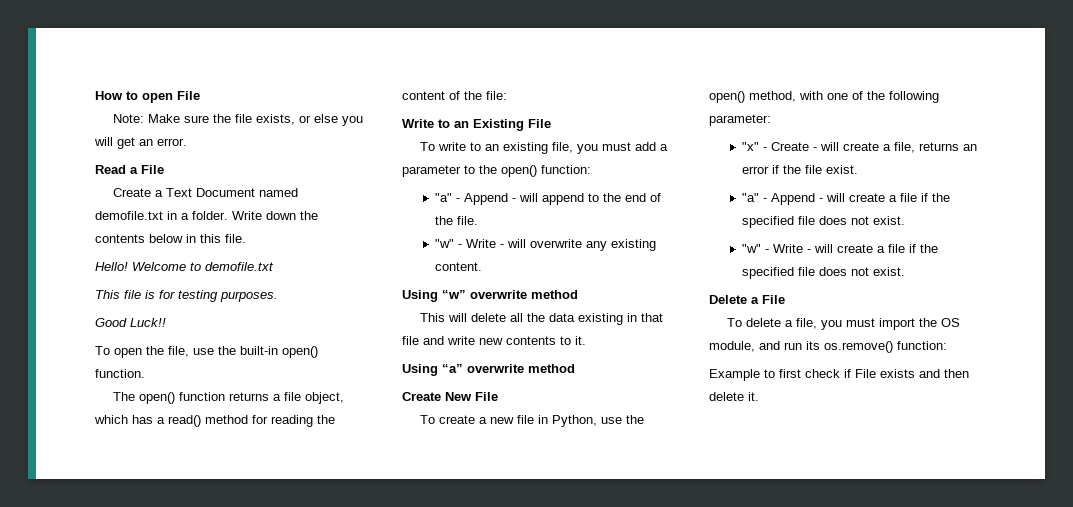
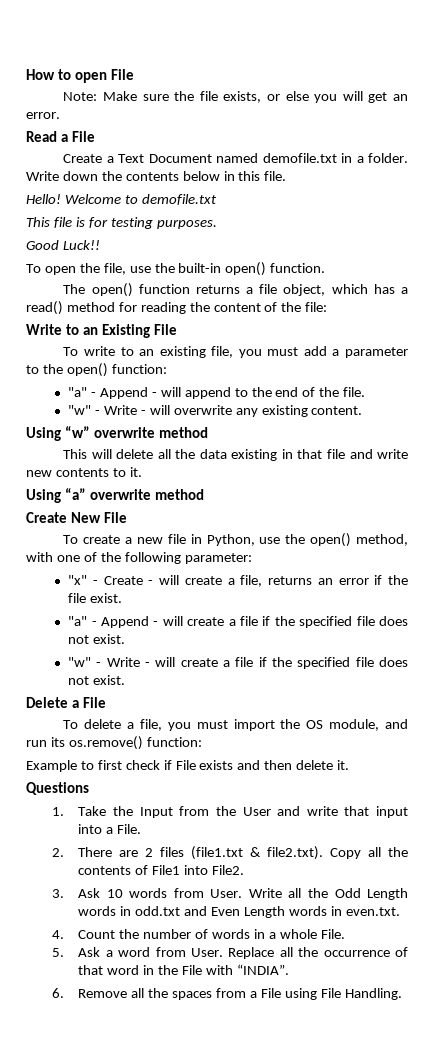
+ Questions
+ 1. Take the Input from the User and write that input into a File.
+ 2. There are 2 files (file1.txt & file2.txt). Copy all the contents of File1 into File2.
+ 3. Ask 10 words from User. Write all the Odd Length words in odd.txt and Even Length words in even.txt.
+ 4. Count the number of words in a whole File.
+ 5. Ask a word from User. Replace all the occurrence of that word in the File with “INDIA”.
+ 6. Remove all the spaces from a File using File Handling.

